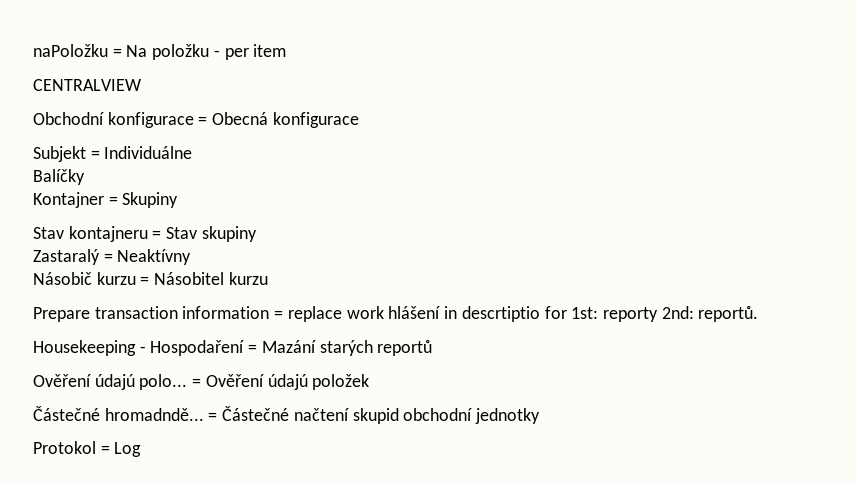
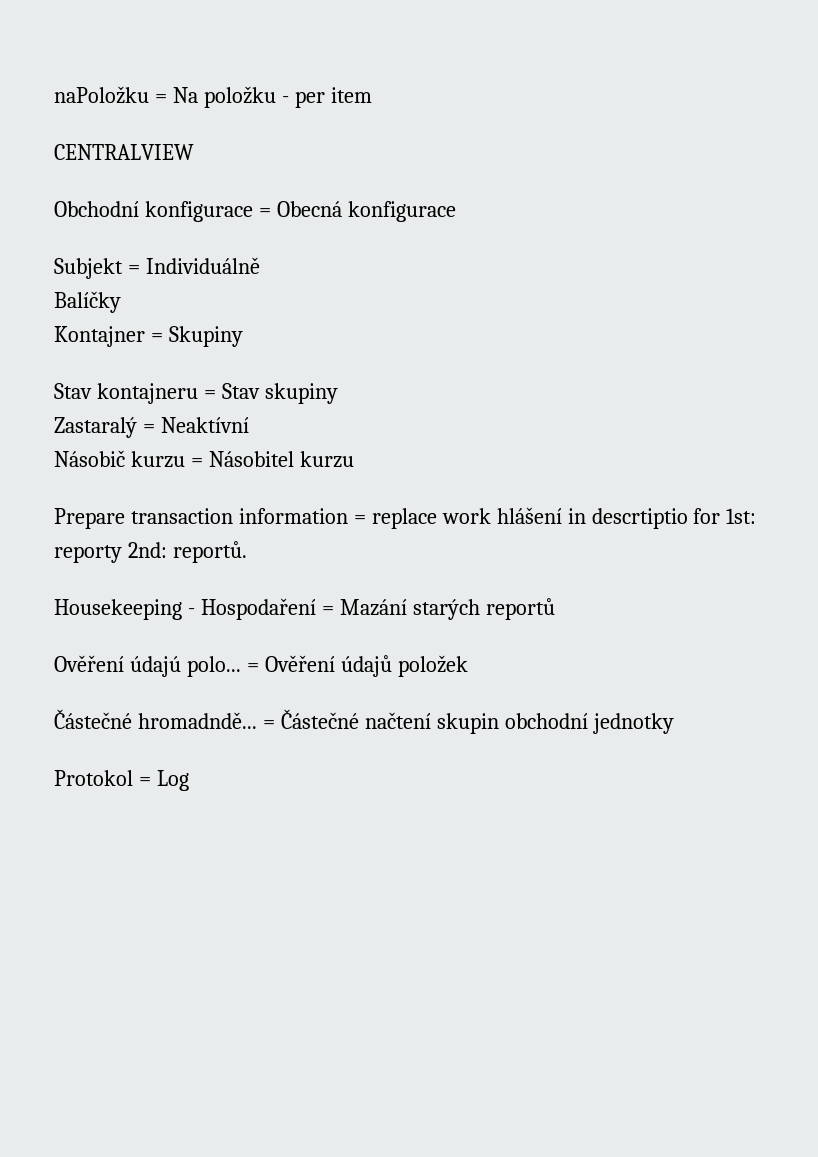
- Subjekt = Individuálne
+ Subjekt = Individuálně
- Zastaralý = Neaktívny
+ Zastaralý = Neaktívní
- = Ověření údajú položek
+ = Ověření údajů položek
- = Částečné načtení skupid obchodní jednotky
+ = Částečné načtení skupin obchodní jednotky

